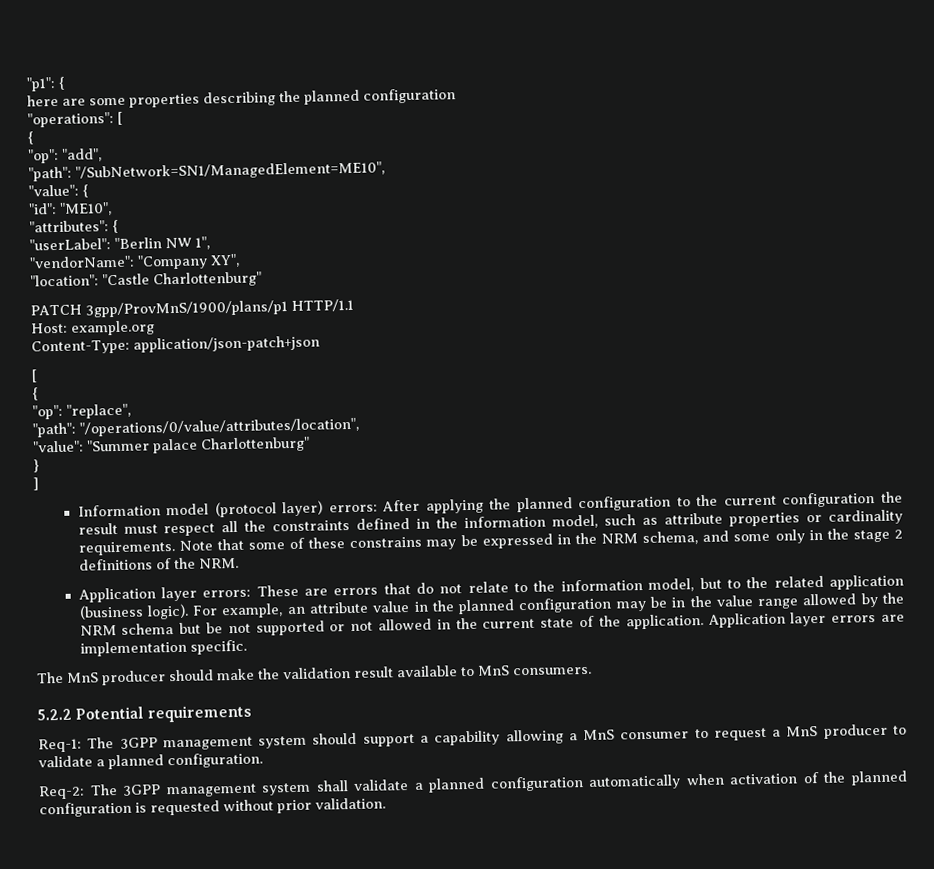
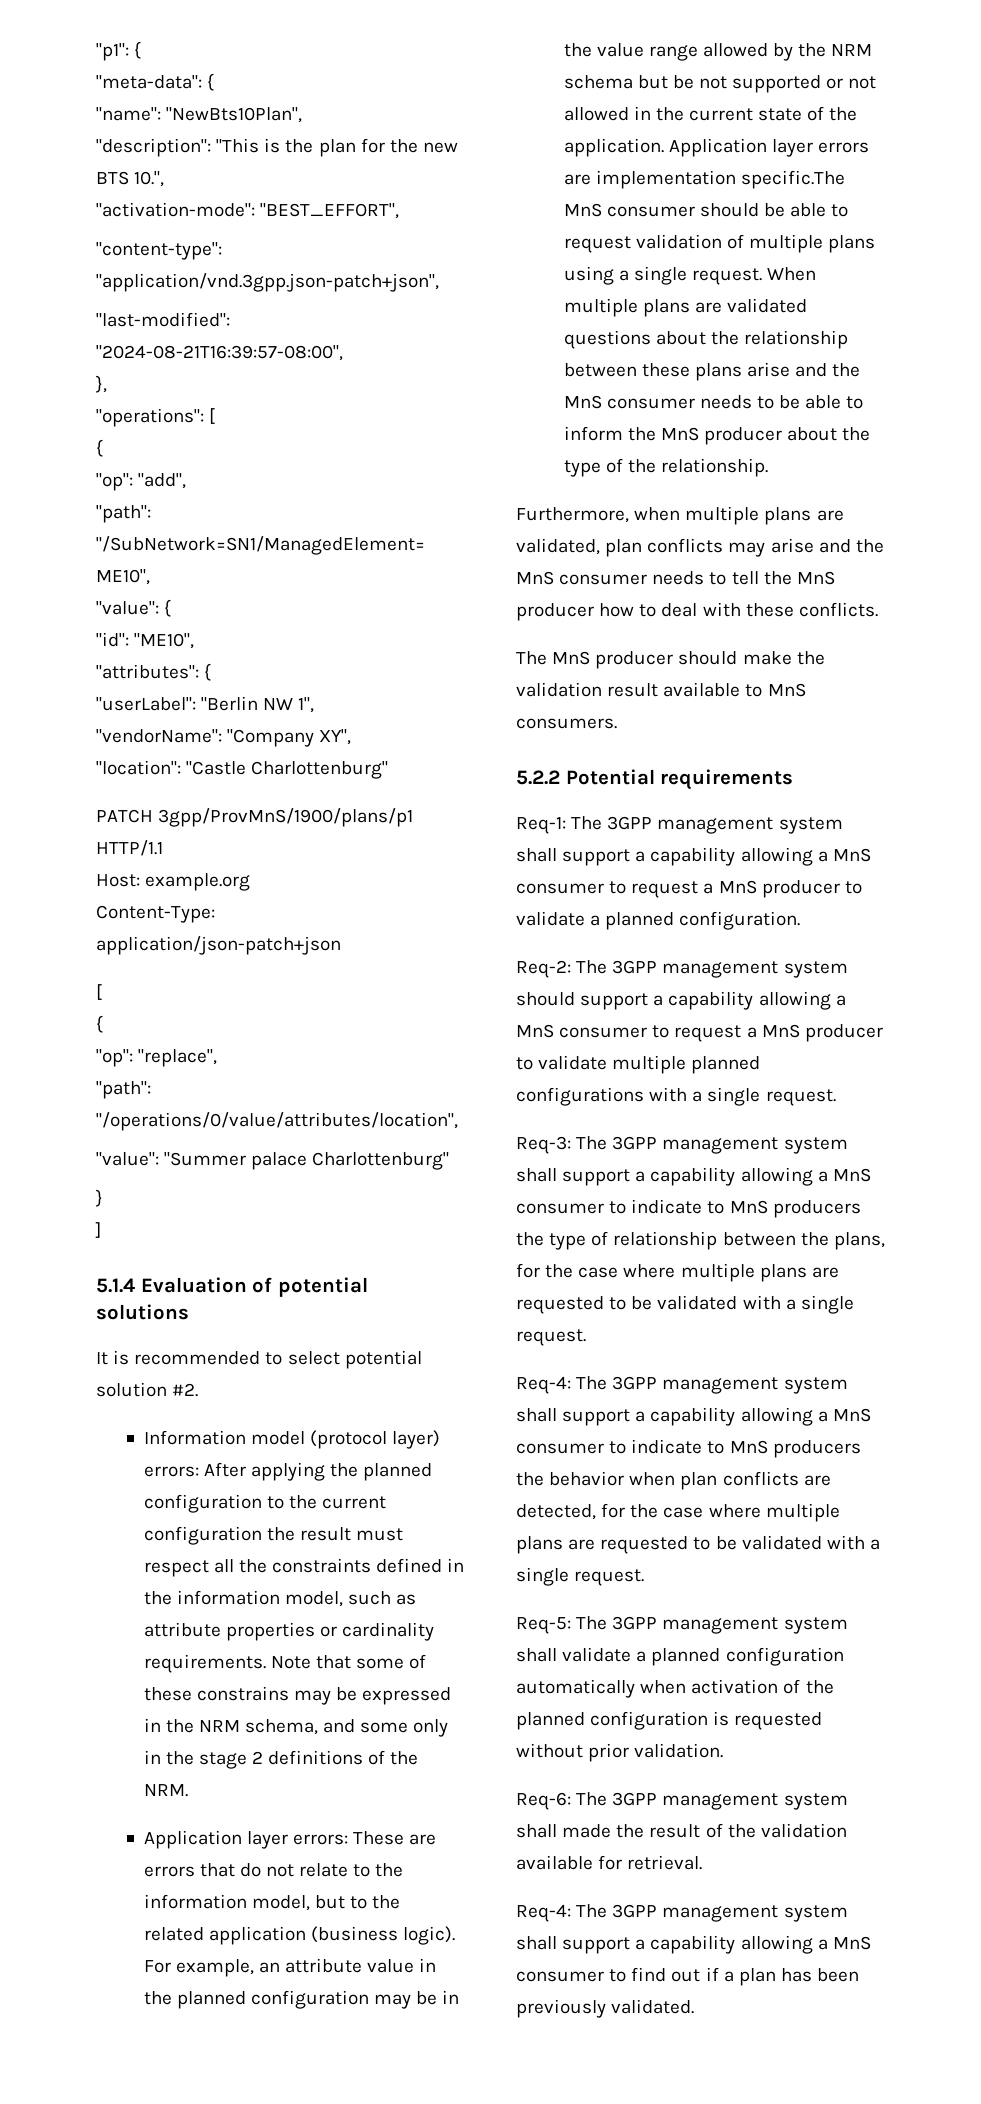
- here are some properties describing the planned configuration
+ "meta-data": {
+ "name": "NewBts10Plan",
+ "description": "This is the plan for the new BTS 10.",
+ "activation-mode": "BEST_EFFORT",
+ "content-type": "application/vnd.3gpp.json-patch+json",
+ "last-modified": "2024-08-21T16:39:57-08:00",
+ },
+ 5.1.4 Evaluation of potential solutions
+ It is recommended to select potential solution #2.
- Application layer errors are implementation specific.
+ Application layer errors are implementation specific.The MnS consumer should be able to request validation of multiple plans using a single request. When multiple plans are validated questions about the relationship between these plans arise and the MnS consumer needs to be able to inform the MnS producer about the type of the relationship.
+ Furthermore, when multiple plans are validated, plan conflicts may arise and the MnS consumer needs to tell the MnS producer how to deal with these conflicts.
- Req-1: The 3GPP management system should support a capability allowing a MnS consumer to request a MnS producer to validate a planned configuration.
+ Req-1: The 3GPP management system shall support a capability allowing a MnS consumer to request a MnS producer to validate a planned configuration.
- Req-2: The 3GPP management system shall validate a planned configuration automatically when activation of the planned configuration is requested without prior validation.
+ Req-2: The 3GPP management system should support a capability allowing a MnS consumer to request a MnS producer to validate multiple planned configurations with a single request.
+ Req-3: The 3GPP management system shall support a capability allowing a MnS consumer to indicate to MnS producers the type of relationship between the plans, for the case where multiple plans are requested to be validated with a single request.
+ Req-4: The 3GPP management system shall support a capability allowing a MnS consumer to indicate to MnS producers the behavior when plan conflicts are detected, for the case where multiple plans are requested to be validated with a single request.
+ Req-5: The 3GPP management system shall validate a planned configuration automatically when activation of the planned configuration is requested without prior validation.
+ Req-6: The 3GPP management system shall made the result of the validation available for retrieval.
+ Req-4: The 3GPP management system shall support a capability allowing a MnS consumer to find out if a plan has been previously validated.

